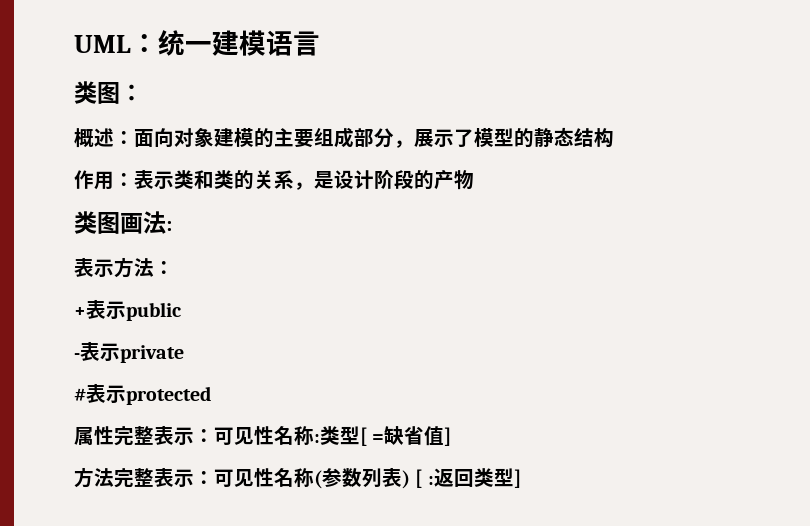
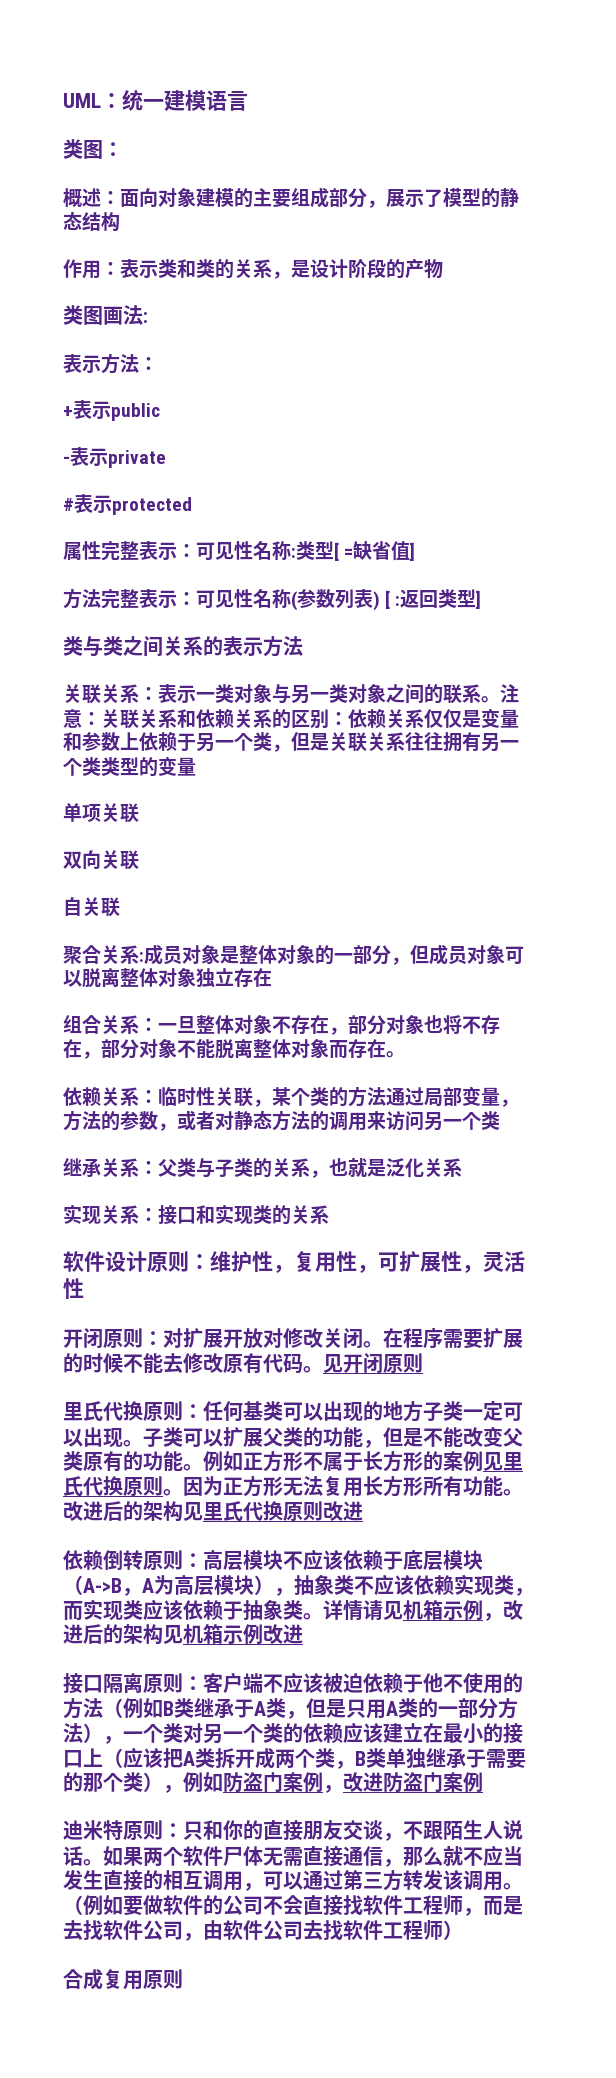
+ 类与类之间关系的表示方法
+ 关联关系：表示一类对象与另一类对象之间的联系。注意：关联关系和依赖关系的区别：依赖关系仅仅是变量和参数上依赖于另一个类，但是关联关系往往拥有另一个类类型的变量
+ 单项关联
+ 双向关联
+ 自关联
+ 聚合关系:成员对象是整体对象的一部分，但成员对象可以脱离整体对象独立存在
+ 组合关系：一旦整体对象不存在，部分对象也将不存在，部分对象不能脱离整体对象而存在。
+ 依赖关系：临时性关联，某个类的方法通过局部变量，方法的参数，或者对静态方法的调用来访问另一个类
+ 继承关系：父类与子类的关系，也就是泛化关系
+ 实现关系：接口和实现类的关系
+ 软件设计原则：维护性，复用性，可扩展性，灵活性
+ 开闭原则：对扩展开放对修改关闭。在程序需要扩展的时候不能去修改原有代码。见开闭原则
+ 里氏代换原则：任何基类可以出现的地方子类一定可以出现。子类可以扩展父类的功能，但是不能改变父类原有的功能。例如正方形不属于长方形的案例见里氏代换原则。因为正方形无法复用长方形所有功能。改进后的架构见里氏代换原则改进
+ 依赖倒转原则：高层模块不应该依赖于底层模块（A->B，A为高层模块），抽象类不应该依赖实现类，而实现类应该依赖于抽象类。详情请见机箱示例，改进后的架构见机箱示例改进
+ 接口隔离原则：客户端不应该被迫依赖于他不使用的方法（例如B类继承于A类，但是只用A类的一部分方法），一个类对另一个类的依赖应该建立在最小的接口上（应该把A类拆开成两个类，B类单独继承于需要的那个类），例如防盗门案例，改进防盗门案例
+ 迪米特原则：只和你的直接朋友交谈，不跟陌生人说话。如果两个软件尸体无需直接通信，那么就不应当发生直接的相互调用，可以通过第三方转发该调用。（例如要做软件的公司不会直接找软件工程师，而是去找软件公司，由软件公司去找软件工程师）
+ 合成复用原则

